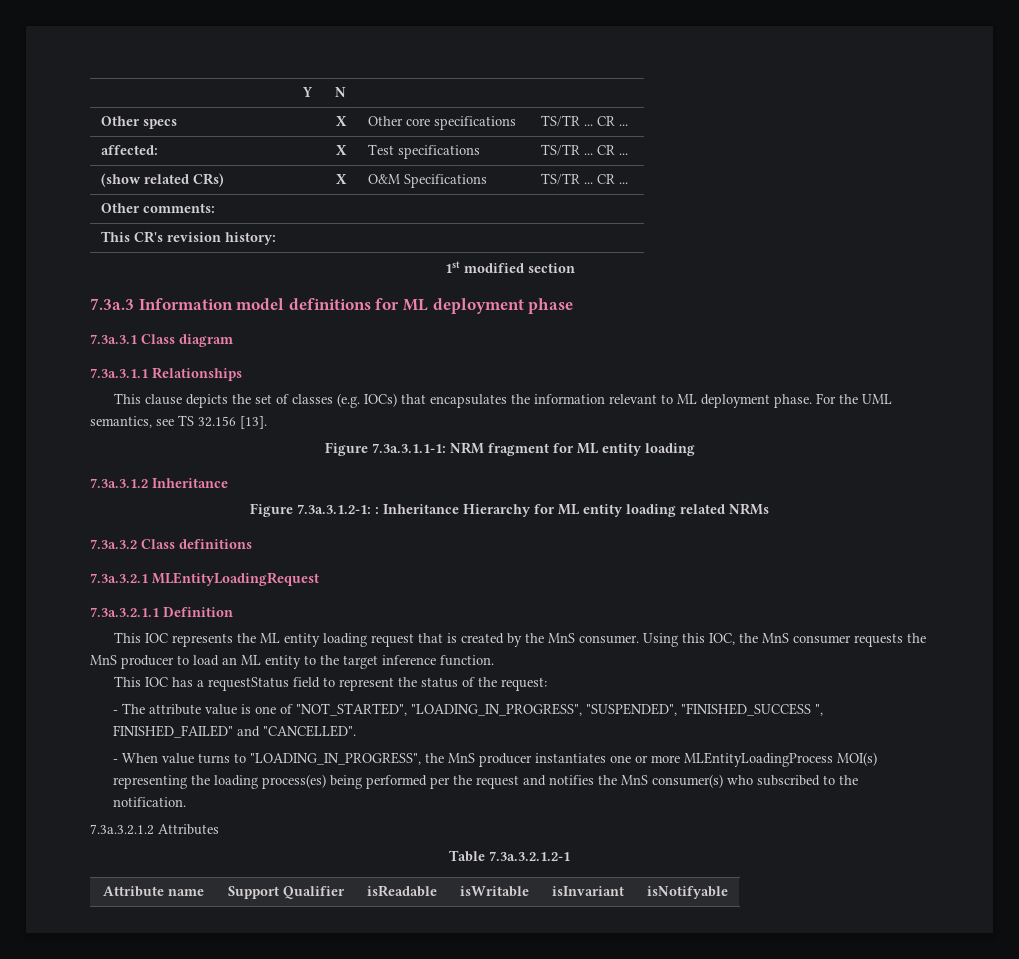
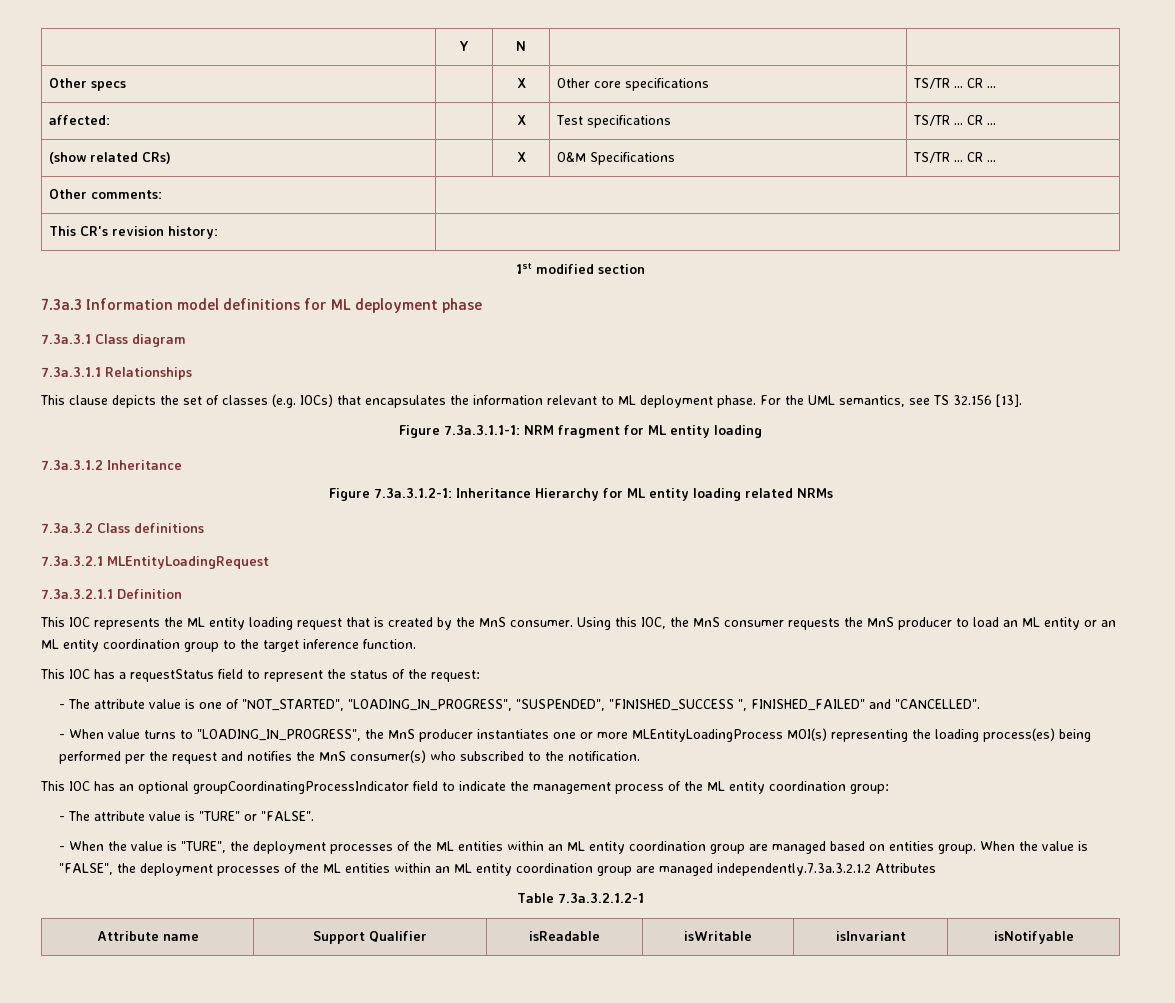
- Figure 7.3a.3.1.2-1: : Inheritance Hierarchy for ML entity loading related NRMs
+ Figure 7.3a.3.1.2-1: Inheritance Hierarchy for ML entity loading related NRMs
- Using this IOC, the MnS consumer requests the MnS producer to load an ML entity to the target inference function.
+ Using this IOC, the MnS consumer requests the MnS producer to load an ML entity or an ML entity coordination group to the target inference function.
- 7.3a.3.2.1.2 Attributes
+ This IOC has an optional groupCoordinatingProcessIndicator field to indicate the management process of the ML entity coordination group:
+ - The attribute value is "TURE" or "FALSE".
+ - When the value is "TURE", the deployment processes of the ML entities within an ML entity coordination group are managed based on entities group. When the value is "FALSE", the deployment processes of the ML entities within an ML entity coordination group are managed independently.7.3a.3.2.1.2 Attributes

